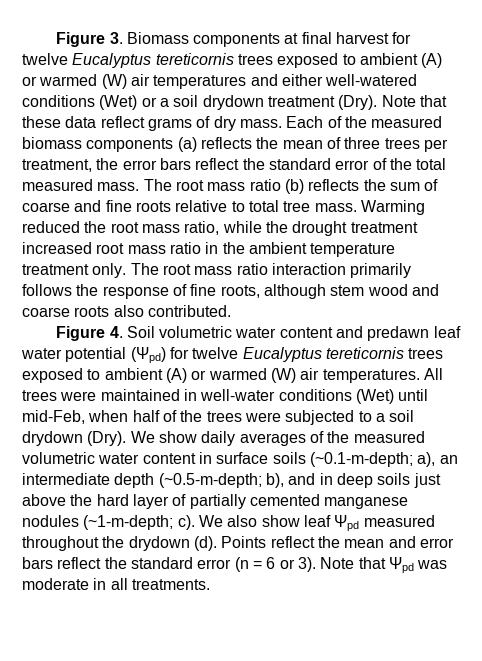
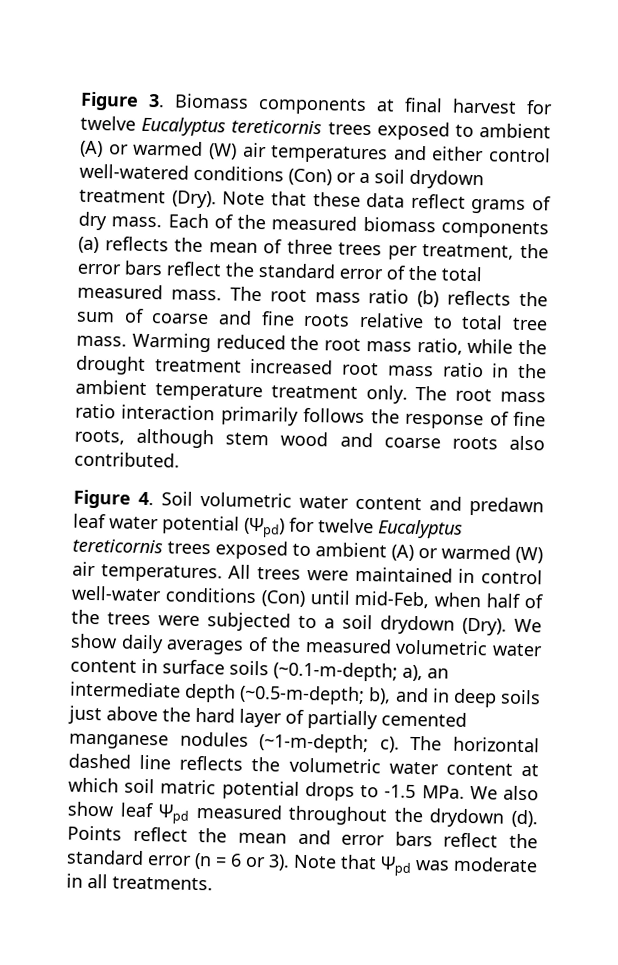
- Figure 3. Biomass components at final harvest for twelve Eucalyptus tereticornis trees exposed to ambient (A) or warmed (W) air temperatures and either well-watered conditions (Wet) or a soil drydown treatment (Dry).
+ Figure 3. Biomass components at final harvest for twelve Eucalyptus tereticornis trees exposed to ambient (A) or warmed (W) air temperatures and either control well-watered conditions (Con) or a soil drydown treatment (Dry).
- All trees were maintained in well-water conditions (Wet) until mid-Feb, when half of the trees were subjected to a soil drydown (Dry).
+ All trees were maintained in control well-water conditions (Con) until mid-Feb, when half of the trees were subjected to a soil drydown (Dry).
- We also show leaf Ψpd measured throughout the drydown (d).
+ The horizontal dashed line reflects the volumetric water content at which soil matric potential drops to -1.5 MPa. We also show leaf Ψpd measured throughout the drydown (d).

